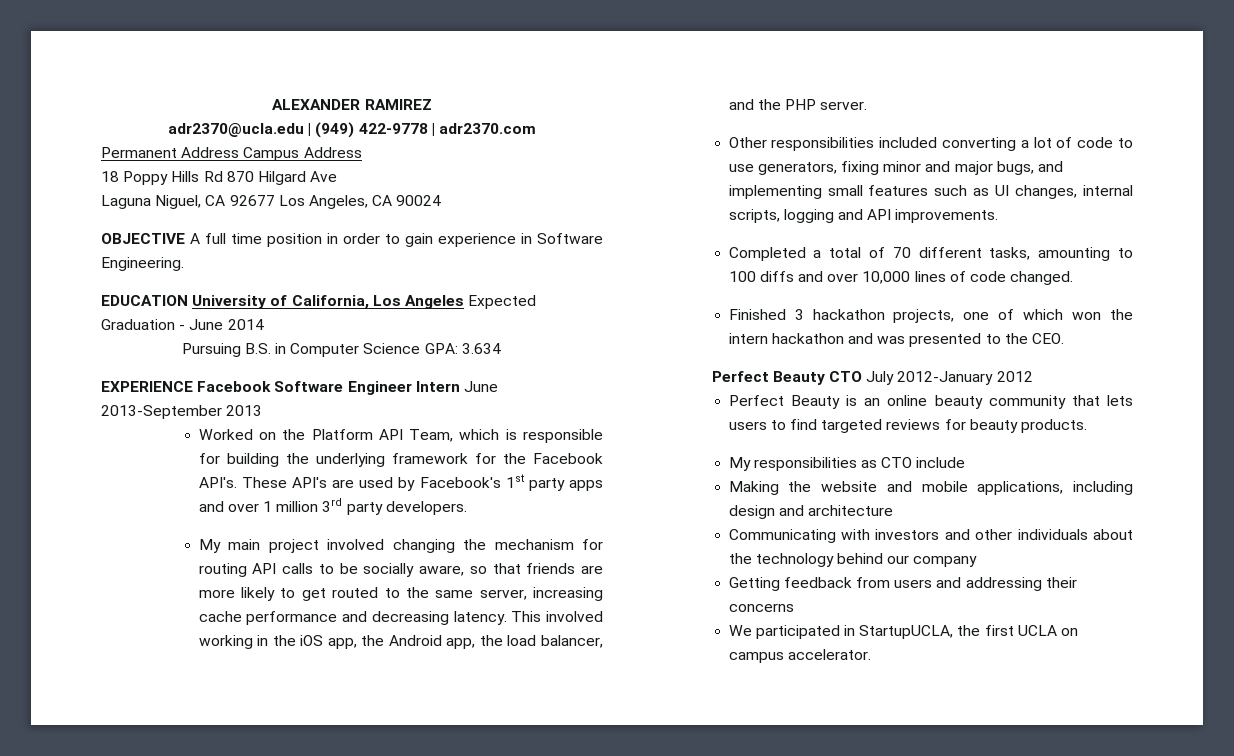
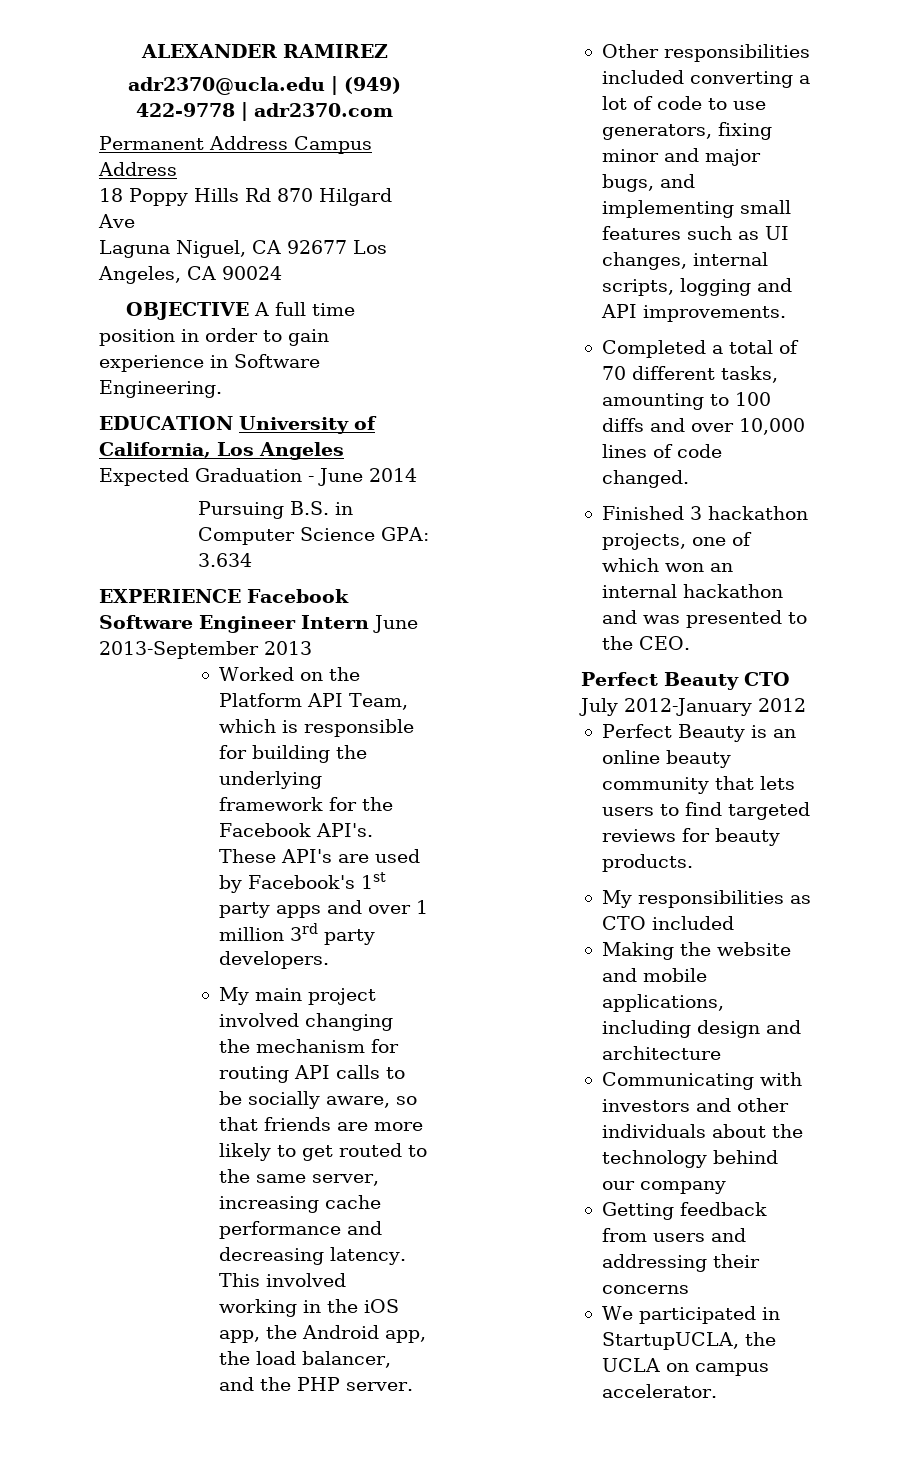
- Finished 3 hackathon projects, one of which won the intern hackathon and was presented to the CEO.
+ Finished 3 hackathon projects, one of which won an internal hackathon and was presented to the CEO.
- My responsibilities as CTO include
+ My responsibilities as CTO included
- We participated in StartupUCLA, the first UCLA on campus accelerator.
+ We participated in StartupUCLA, the UCLA on campus accelerator.

